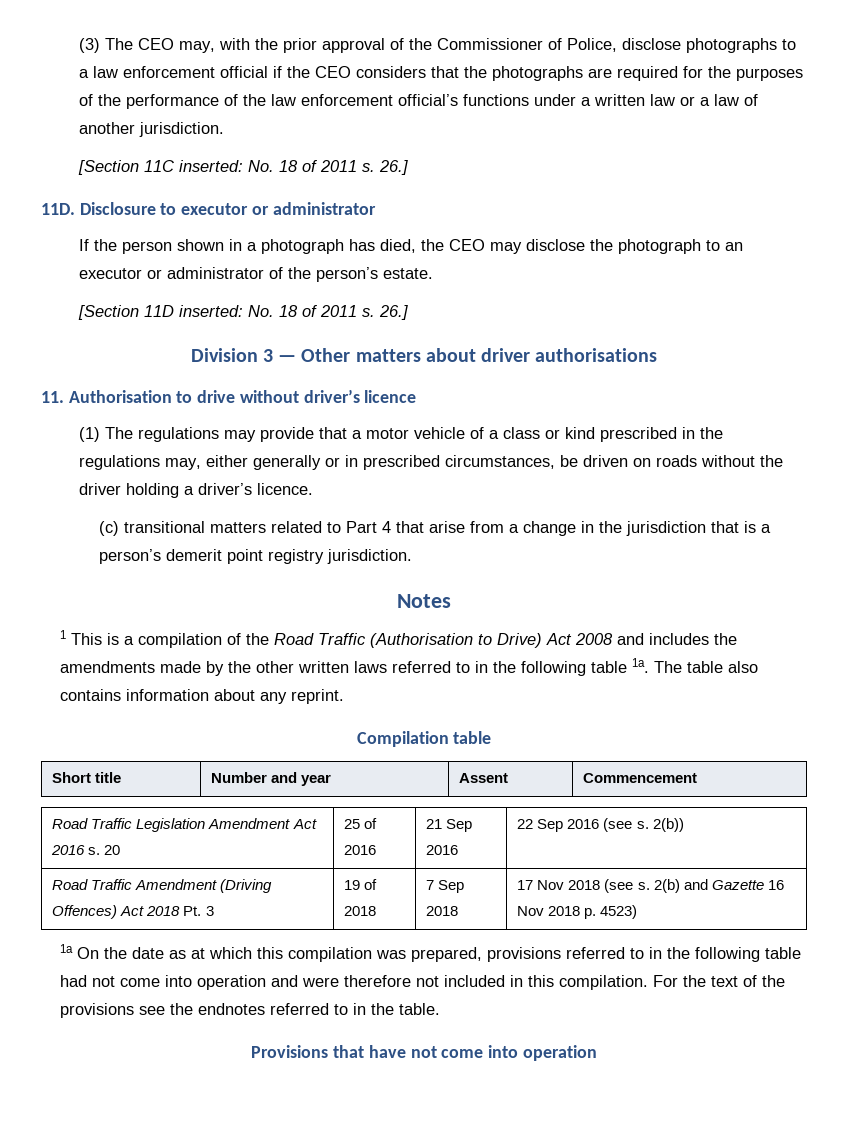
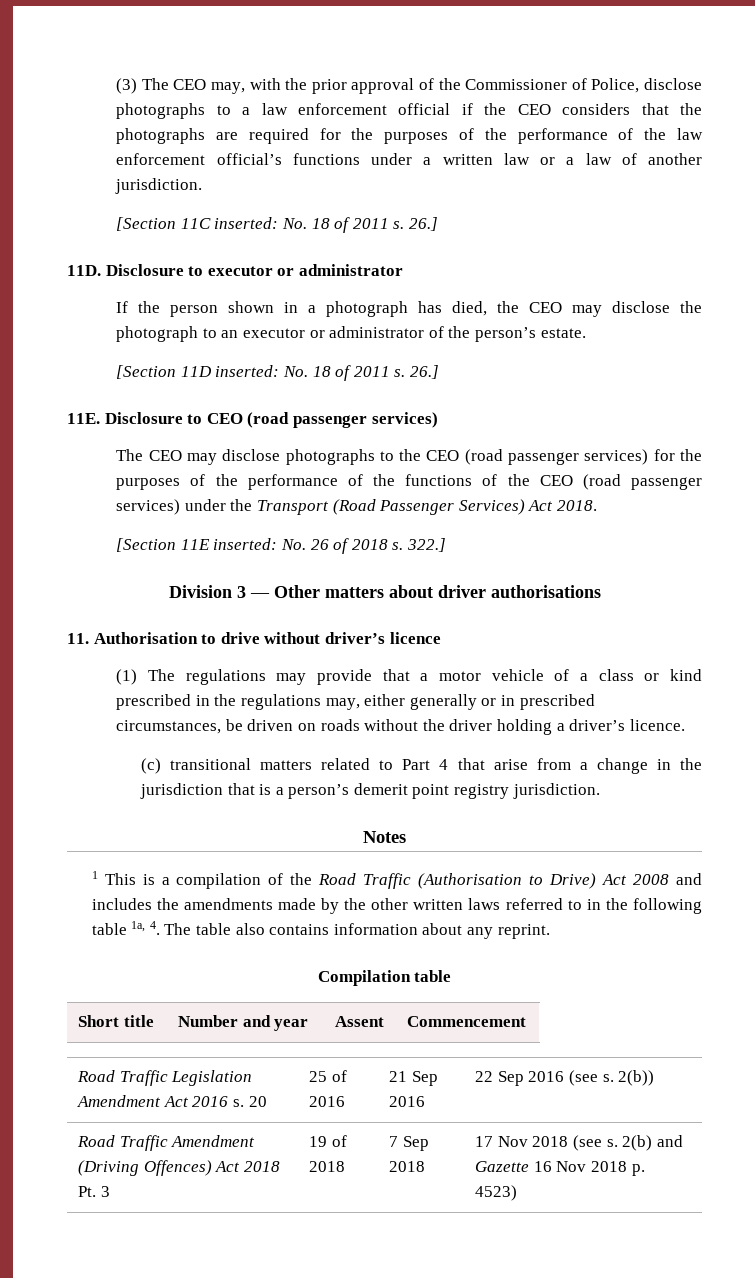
+ 11E. Disclosure to CEO (road passenger services)
+ The CEO may disclose photographs to the CEO (road passenger services) for the purposes of the performance of the functions of the CEO (road passenger services) under the Transport (Road Passenger Services) Act 2018.
+ [Section 11E inserted: No. 26 of 2018 s. 322.]
- 1 This is a compilation of the Road Traffic (Authorisation to Drive) Act 2008 and includes the amendments made by the other written laws referred to in the following table 1a. The table also contains information about any reprint.
+ 1 This is a compilation of the Road Traffic (Authorisation to Drive) Act 2008 and includes the amendments made by the other written laws referred to in the following table 1a, 4. The table also contains information about any reprint.
- 1a On the date as at which this compilation was prepared, provisions referred to in the following table had not come into operation and were therefore not included in this compilation. For the text of the provisions see the endnotes referred to in the table.
- Provisions that have not come into operation

